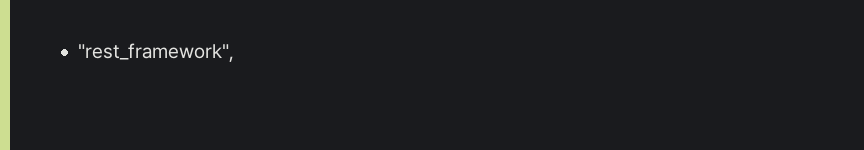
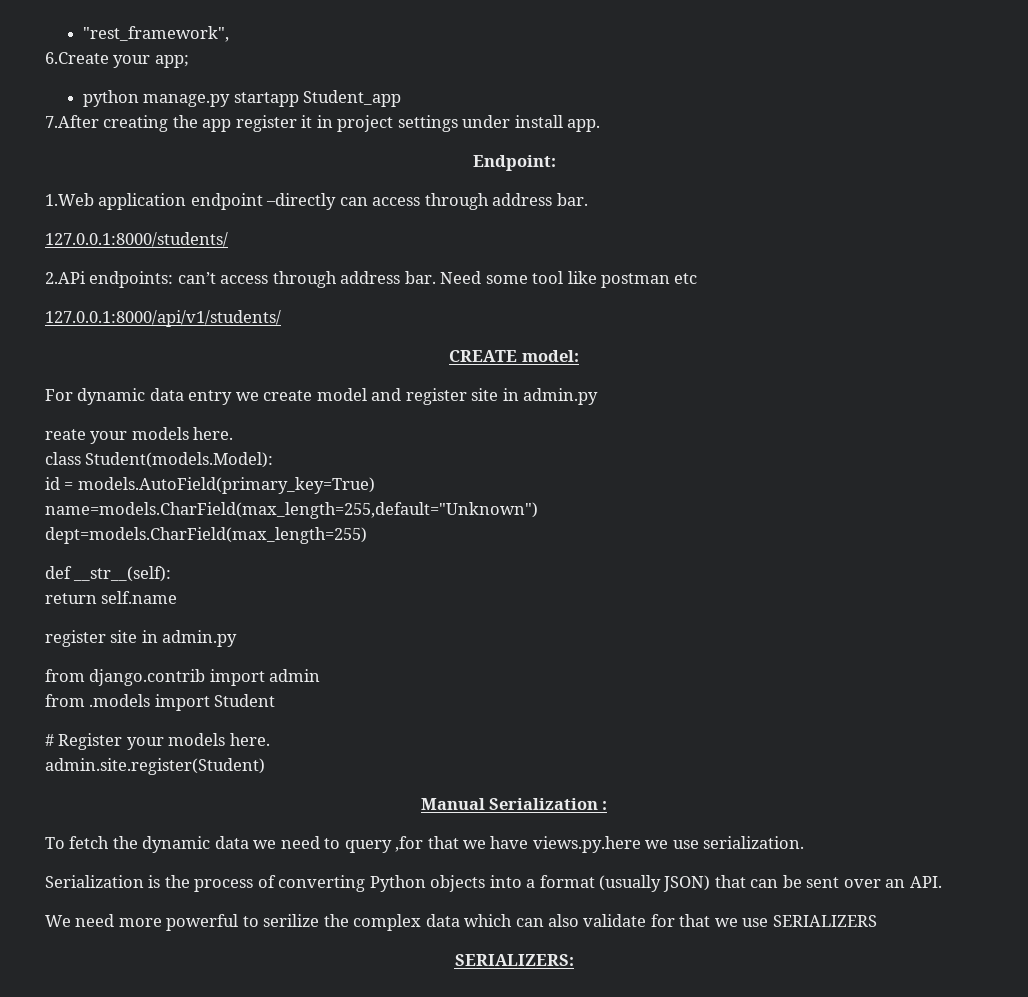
+ 6.Create your app;
+ python manage.py startapp Student_app
+ 7.After creating the app register it in project settings under install app.
+ Endpoint:
+ 1.Web application endpoint –directly can access through address bar.
+ 127.0.0.1:8000/students/
+ 2.APi endpoints: can’t access through address bar. Need some tool like postman etc
+ 127.0.0.1:8000/api/v1/students/
+ CREATE model:
+ For dynamic data entry we create model and register site in admin.py
+ reate your models here.
+ class Student(models.Model):
+ id = models.AutoField(primary_key=True)
+ name=models.CharField(max_length=255,default="Unknown")
+ dept=models.CharField(max_length=255)
+ def __str__(self):
+ return self.name
+ register site in admin.py
+ from django.contrib import admin
+ from .models import Student
+ # Register your models here.
+ admin.site.register(Student)
+ Manual Serialization :
+ To fetch the dynamic data we need to query ,for that we have views.py.here we use serialization.
+ Serialization is the process of converting Python objects into a format (usually JSON) that can be sent over an API.
+ We need more powerful to serilize the complex data which can also validate for that we use SERIALIZERS
+ SERIALIZERS:

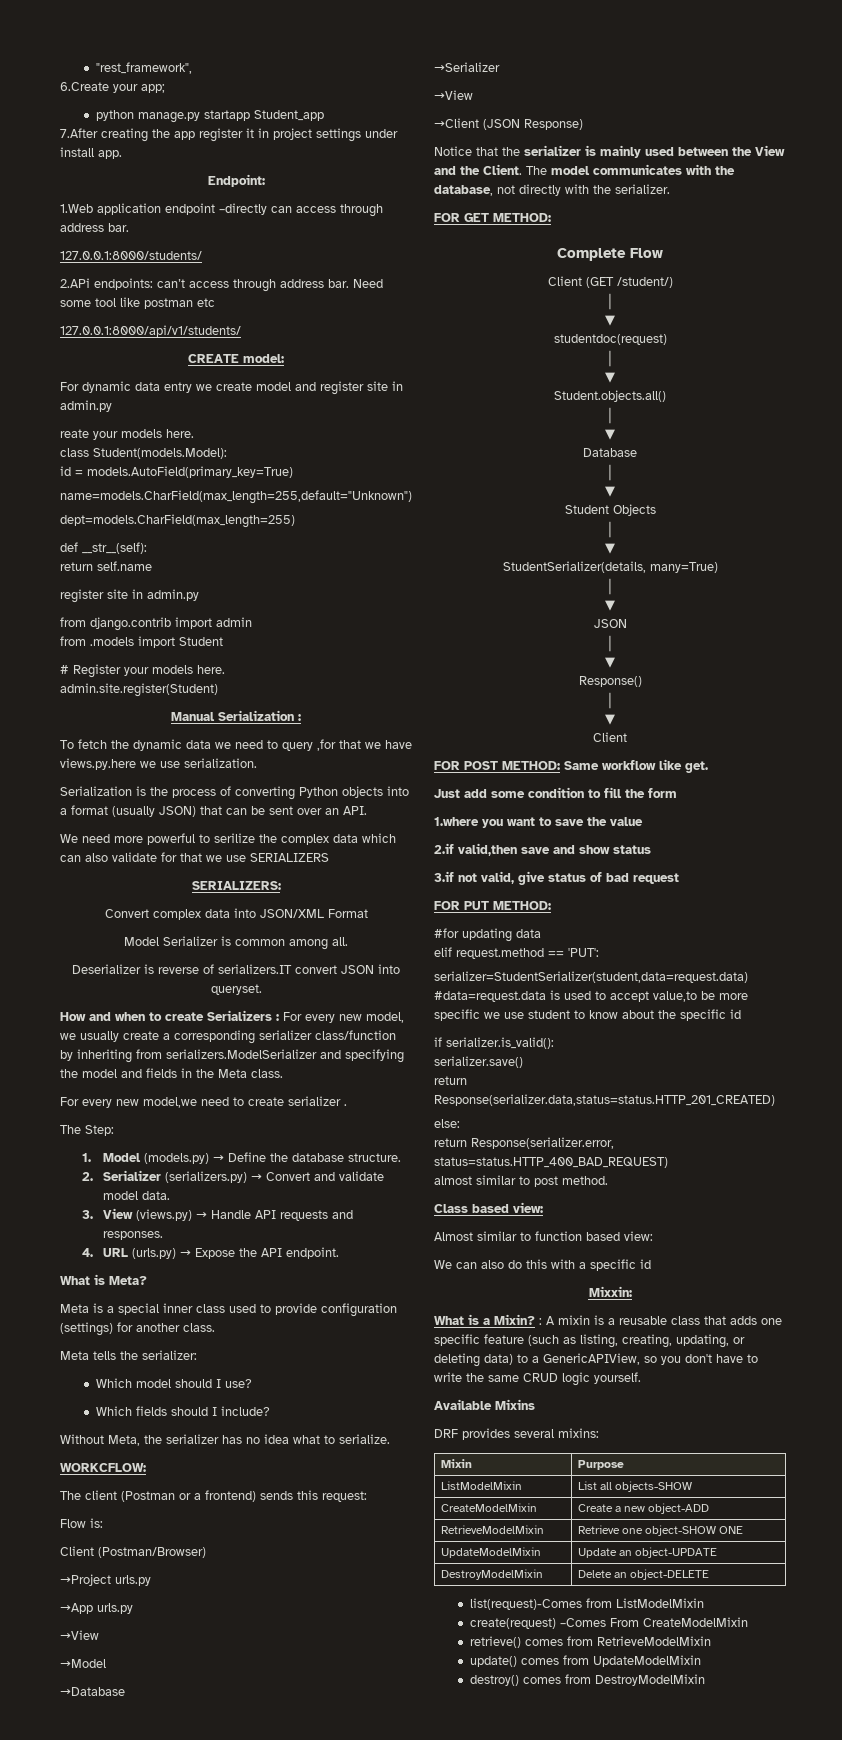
+ Convert complex data into JSON/XML Format
+ Model Serializer is common among all.
+ Deserializer is reverse of serializers.IT convert JSON into queryset.
+ How and when to create Serializers : For every new model, we usually create a corresponding serializer class/function by inheriting from serializers.ModelSerializer and specifying the model and fields in the Meta class.
+ For every new model,we need to create serializer .
+ The Step:
+ 1. Model (models.py) → Define the database structure.
+ 2. Serializer (serializers.py) → Convert and validate model data.
+ 3. View (views.py) → Handle API requests and responses.
+ 4. URL (urls.py) → Expose the API endpoint.
+ What is Meta?
+ Meta is a special inner class used to provide configuration (settings) for another class.
+ Meta tells the serializer:
+ Which model should I use?
+ Which fields should I include?
+ Without Meta, the serializer has no idea what to serialize.
+ WORKCFLOW:
+ The client (Postman or a frontend) sends this request:
+ Flow is:
+ Client (Postman/Browser)
+ →Project urls.py
+ →App urls.py
+ →View
+ →Model
+ →Database
+ →Serializer
+ →View
+ →Client (JSON Response)
+ Notice that the serializer is mainly used between the View and the Client. The model communicates with the database, not directly with the serializer.
+ FOR GET METHOD:
+ Complete Flow
+ Client (GET /student/)
+ │
+ ▼
+ studentdoc(request)
+ │
+ ▼
+ Student.objects.all()
+ │
+ ▼
+ Database
+ │
+ ▼
+ Student Objects
+ │
+ ▼
+ StudentSerializer(details, many=True)
+ │
+ ▼
+ JSON
+ │
+ ▼
+ Response()
+ │
+ ▼
+ Client
+ FOR POST METHOD: Same workflow like get.
+ Just add some condition to fill the form
+ 1.where you want to save the value
+ 2.if valid,then save and show status
+ 3.if not valid, give status of bad request
+ FOR PUT METHOD:
+ #for updating data
+ elif request.method == 'PUT':
+ serializer=StudentSerializer(student,data=request.data) #data=request.data is used to accept value,to be more specific we use student to know about the specific id
+ if serializer.is_valid():
+ serializer.save()
+ return Response(serializer.data,status=status.HTTP_201_CREATED)
+ else:
+ return Response(serializer.error, status=status.HTTP_400_BAD_REQUEST)
+ almost similar to post method.
+ Class based view:
+ Almost similar to function based view:
+ We can also do this with a specific id
+ Mixxin:
+ What is a Mixin? : A mixin is a reusable class that adds one specific feature (such as listing, creating, updating, or deleting data) to a GenericAPIView, so you don't have to write the same CRUD logic yourself.
+ Available Mixins
+ DRF provides several mixins:
+ Mixin | Purpose
+ ListModelMixin | List all objects-SHOW
+ CreateModelMixin | Create a new object-ADD
+ RetrieveModelMixin | Retrieve one object-SHOW ONE
+ UpdateModelMixin | Update an object-UPDATE
+ DestroyModelMixin | Delete an object-DELETE
+ list(request)-Comes from ListModelMixin
+ create(request) –Comes From CreateModelMixin
+ retrieve() comes from RetrieveModelMixin
+ update() comes from UpdateModelMixin
+ destroy() comes from DestroyModelMixin

